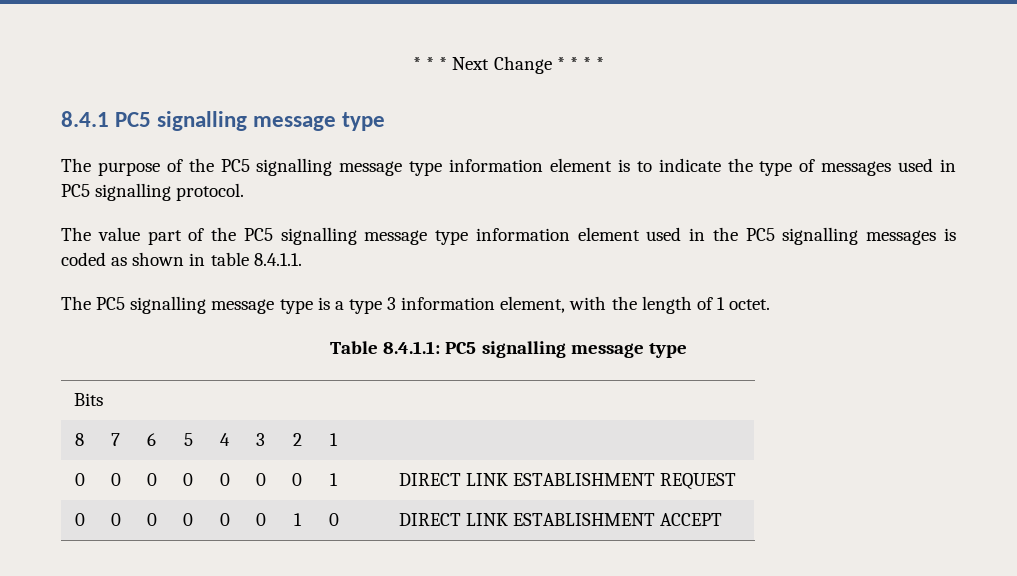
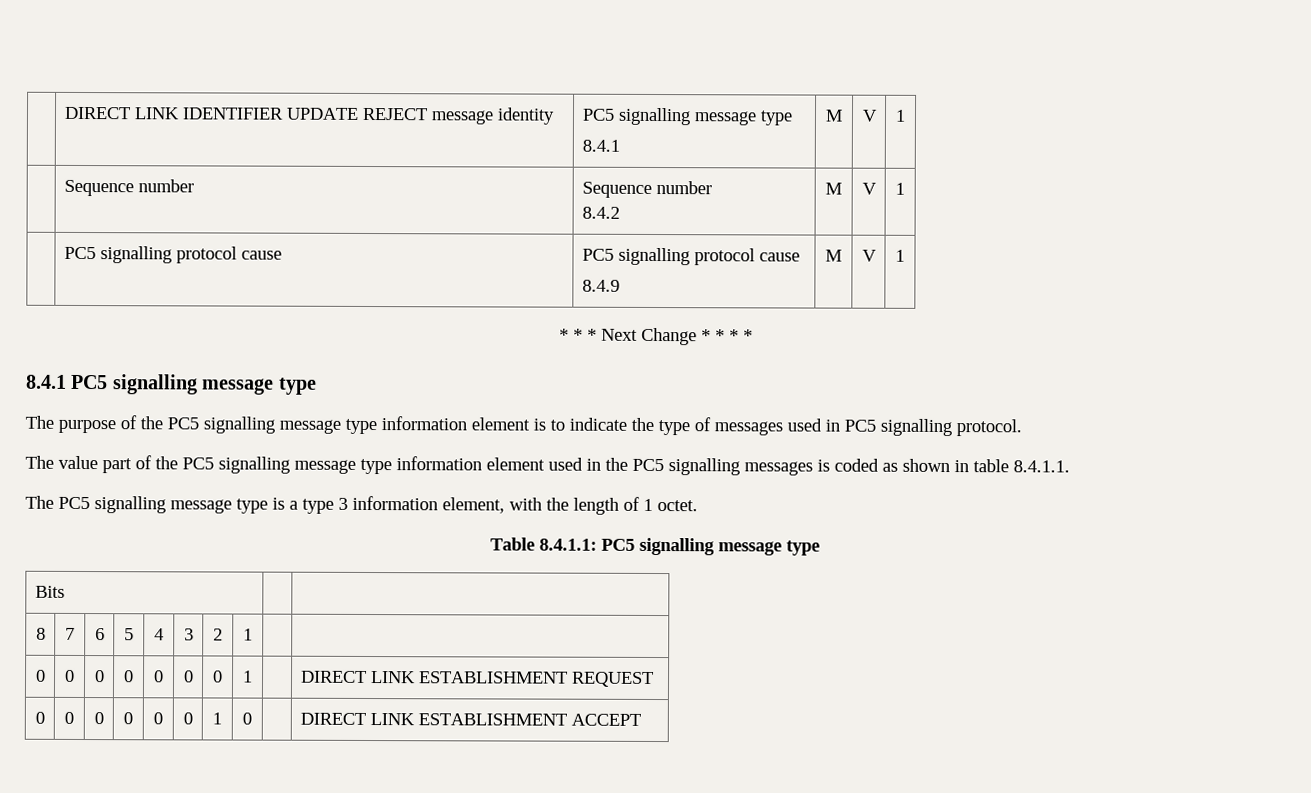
+ | DIRECT LINK IDENTIFIER UPDATE REJECT message identity | PC5 signalling message type
+ 8.4.1 | M | V | 1
+ | Sequence number | Sequence number
+ 8.4.2 | M | V | 1
+ | PC5 signalling protocol cause | PC5 signalling protocol cause
+ 8.4.9 | M | V | 1

